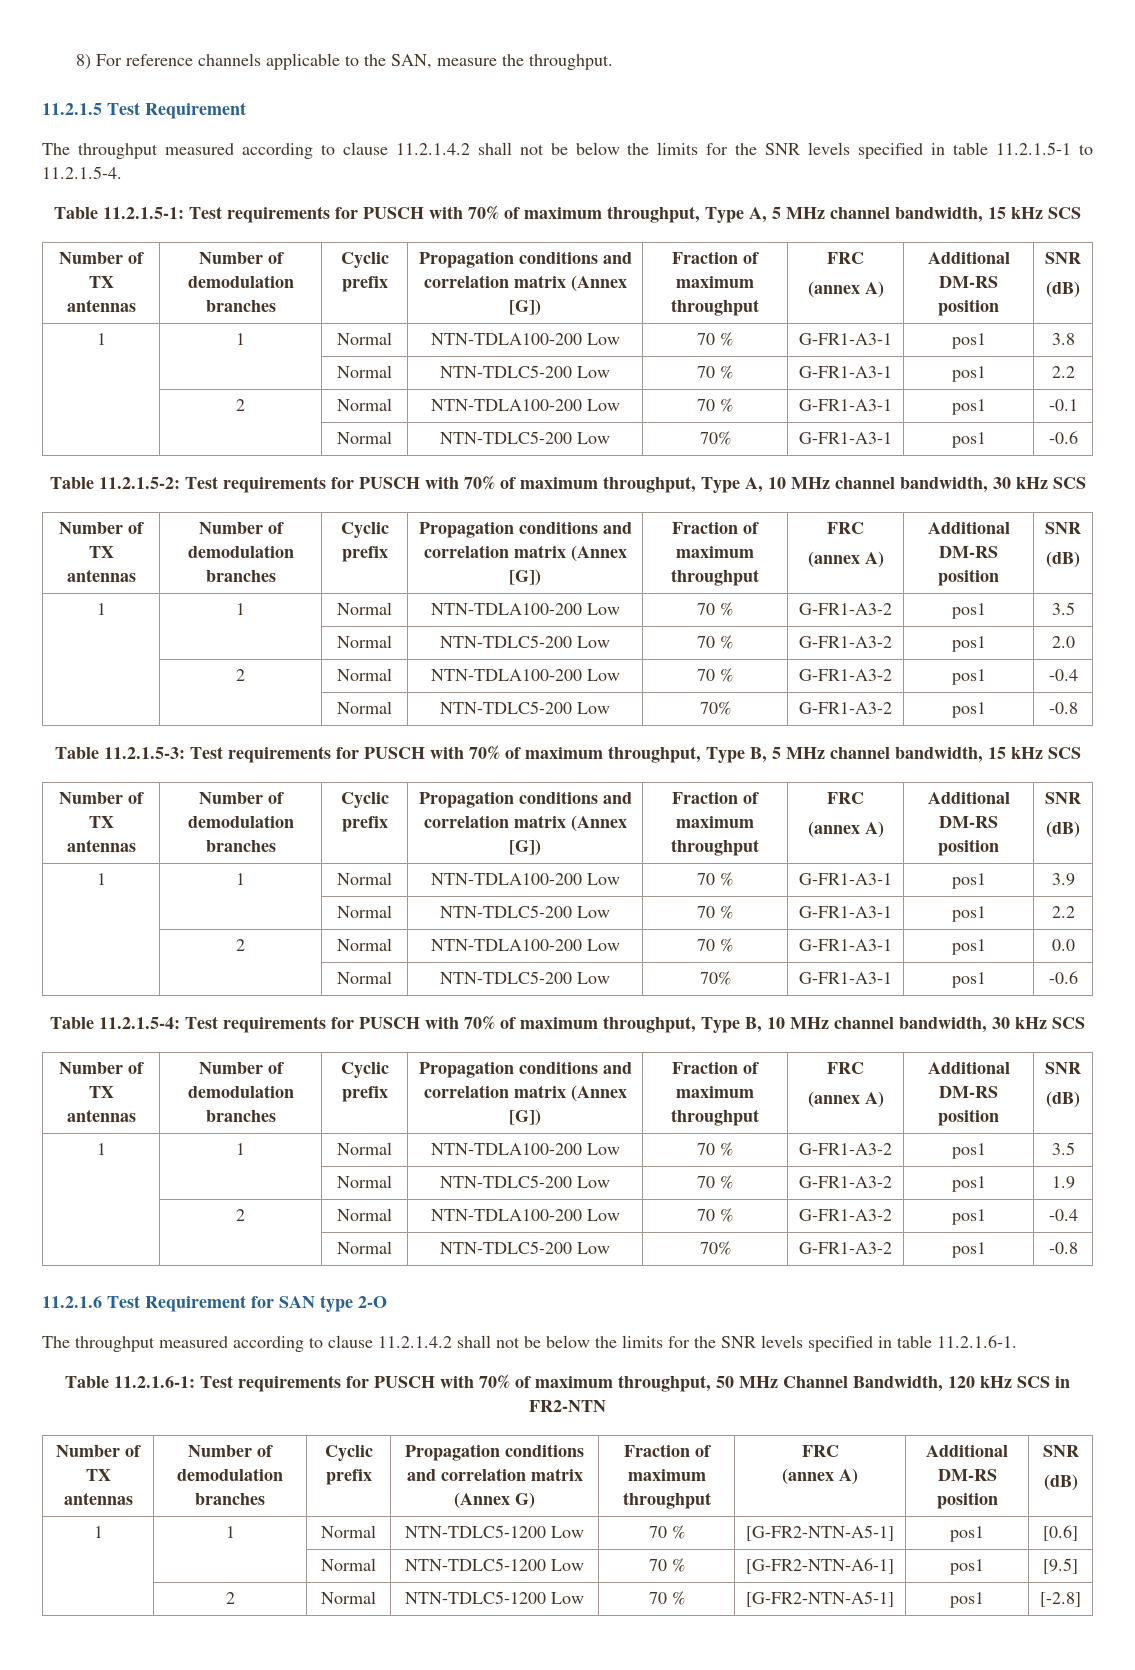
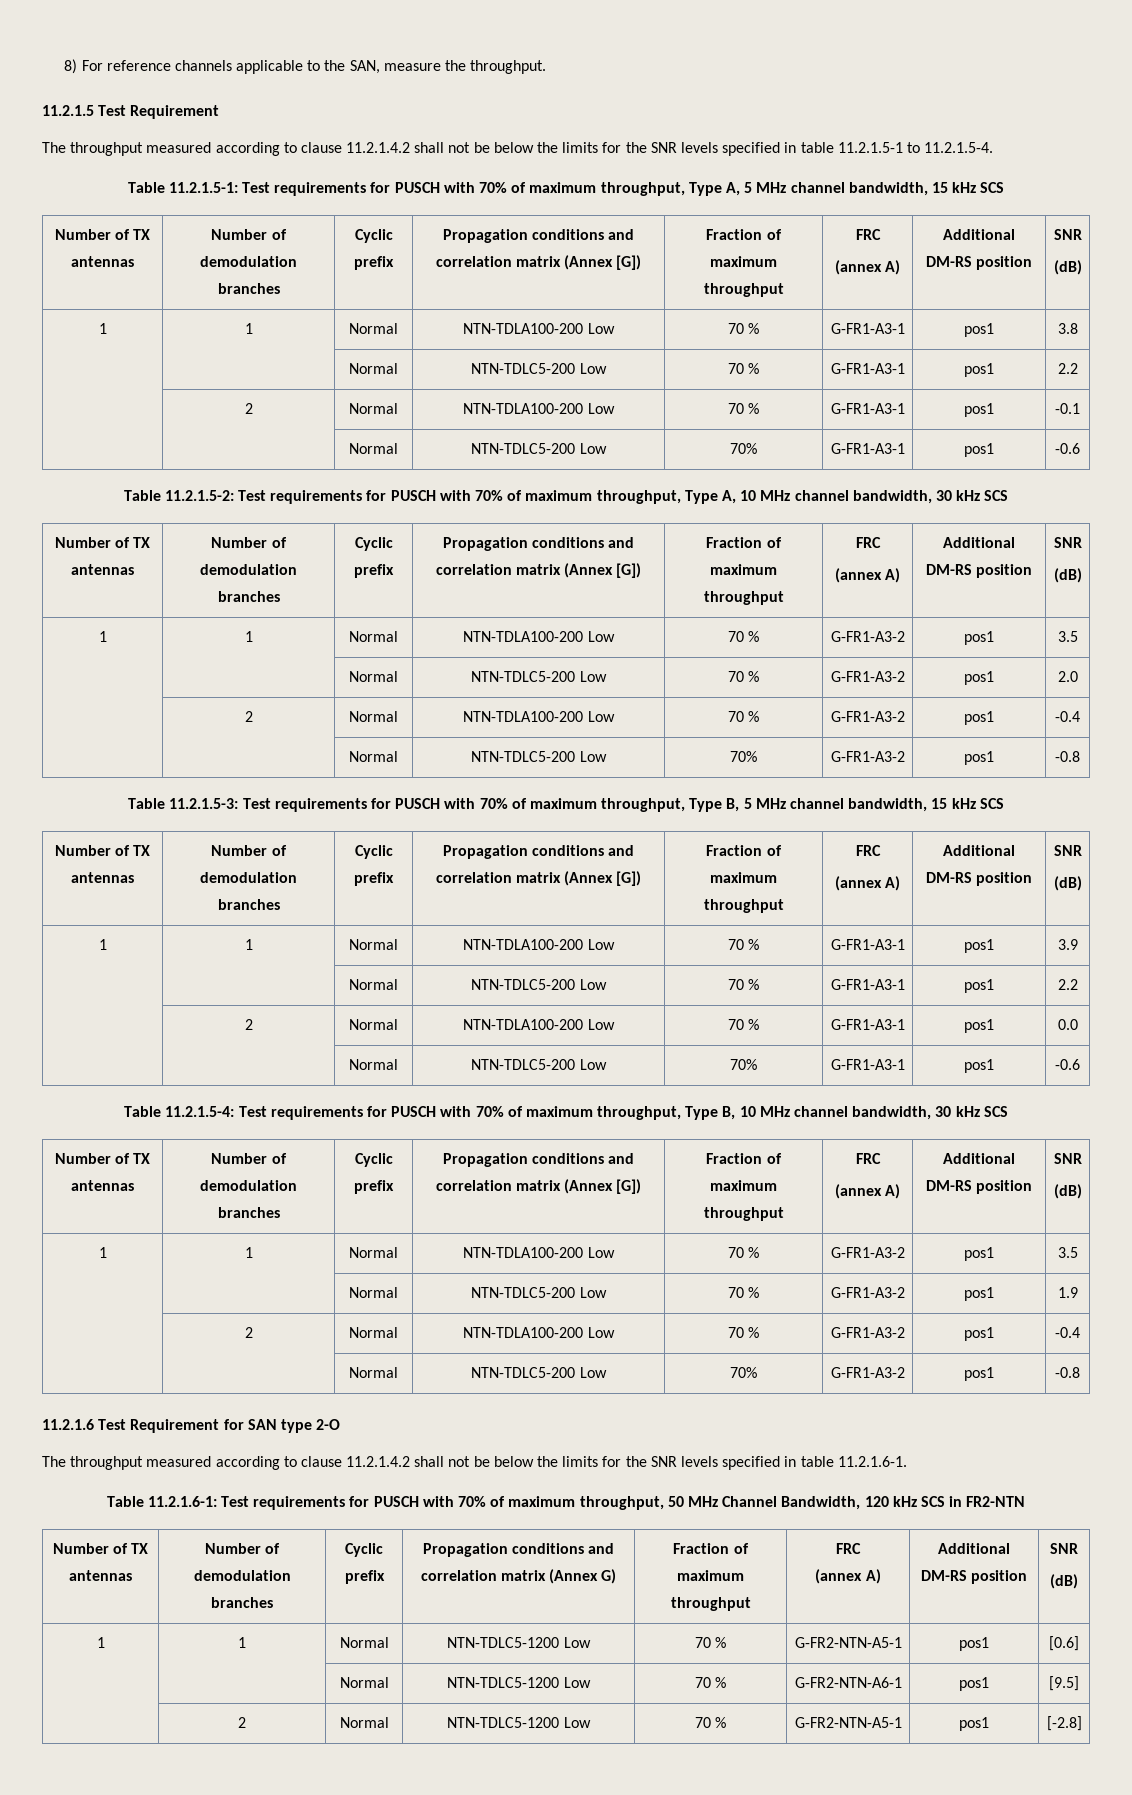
- 1 | 1 | Normal | NTN-TDLC5-1200 Low | 70 % | [G-FR2-NTN-A5-1] | pos1 | [0.6]
+ 1 | 1 | Normal | NTN-TDLC5-1200 Low | 70 % | G-FR2-NTN-A5-1 | pos1 | [0.6]
- | | Normal | NTN-TDLC5-1200 Low | 70 % | [G-FR2-NTN-A6-1] | pos1 | [9.5]
+ | | Normal | NTN-TDLC5-1200 Low | 70 % | G-FR2-NTN-A6-1 | pos1 | [9.5]
- | 2 | Normal | NTN-TDLC5-1200 Low | 70 % | [G-FR2-NTN-A5-1] | pos1 | [-2.8]
+ | 2 | Normal | NTN-TDLC5-1200 Low | 70 % | G-FR2-NTN-A5-1 | pos1 | [-2.8]

